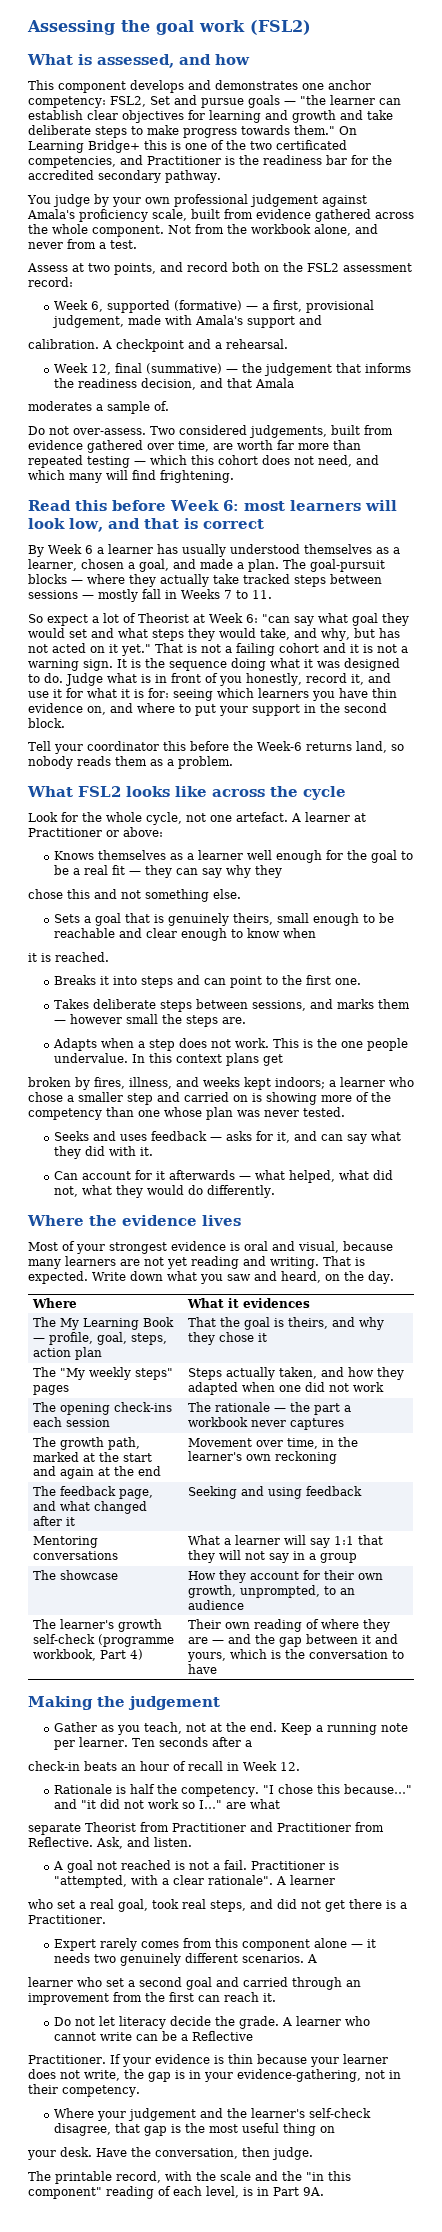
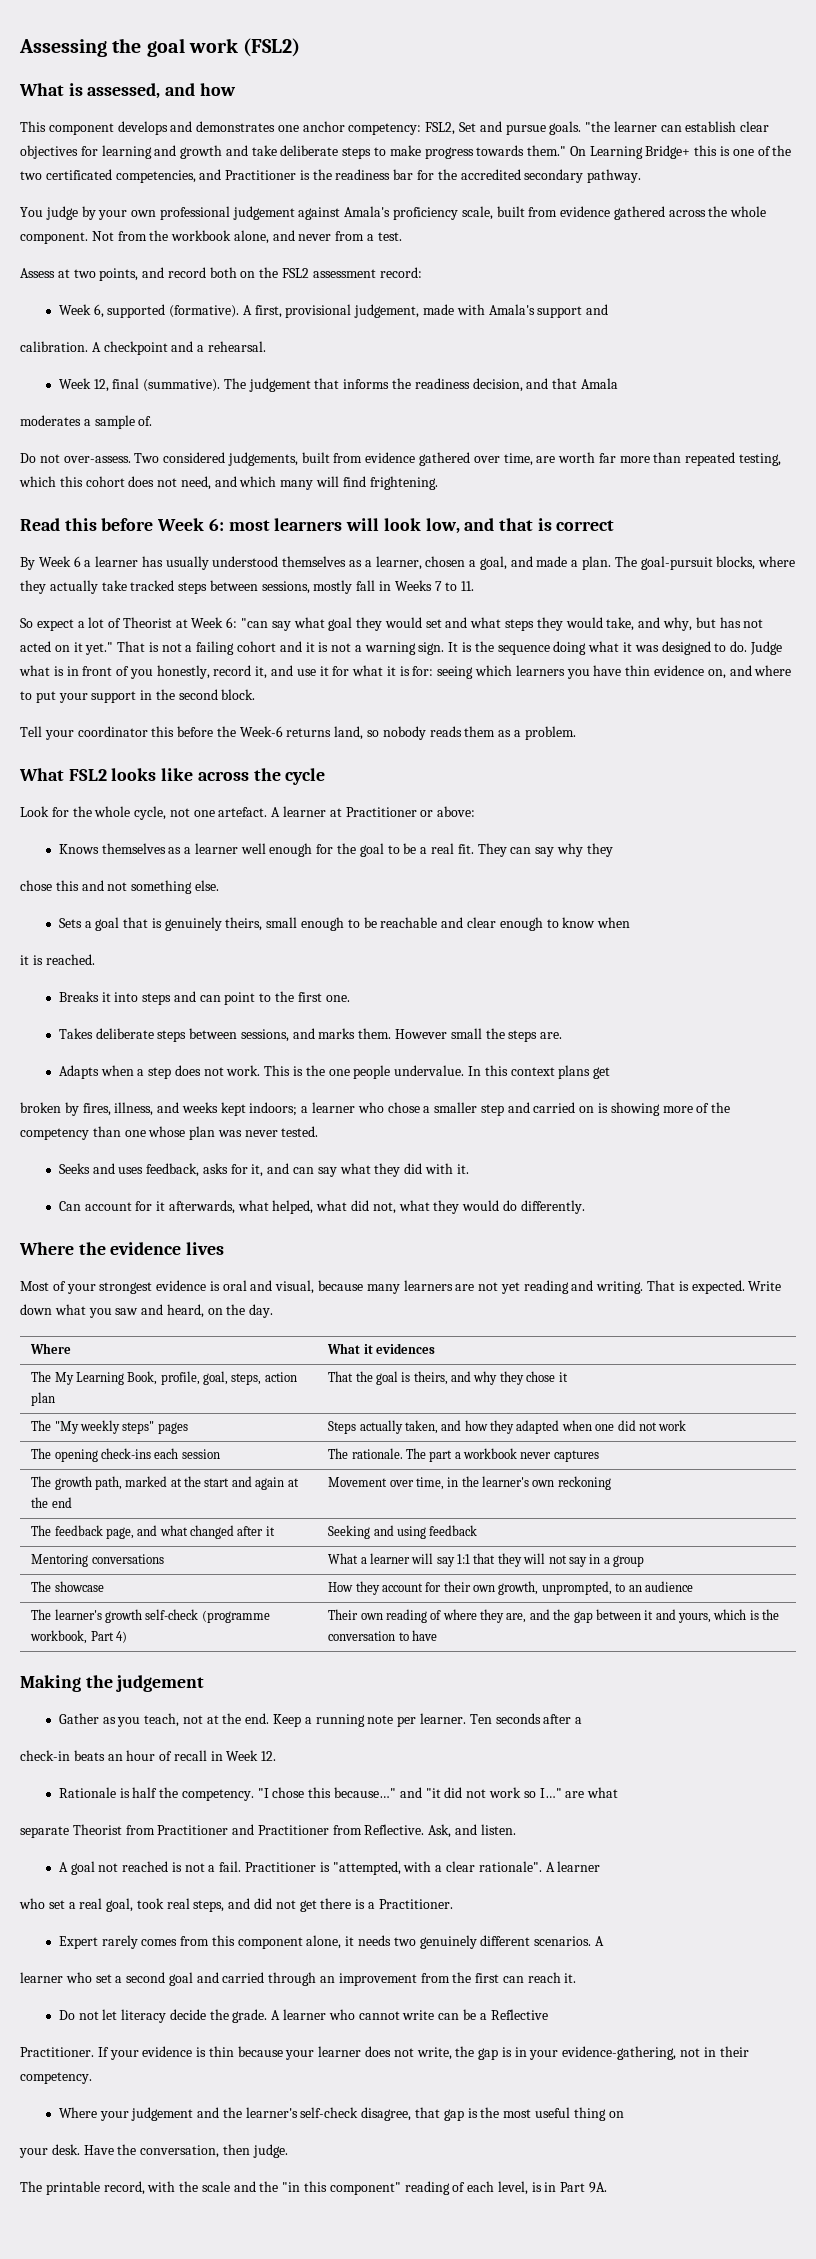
- This component develops and demonstrates one anchor competency: FSL2, Set and pursue goals — "the learner can establish clear objectives for learning and growth and take deliberate steps to make progress towards them."
+ This component develops and demonstrates one anchor competency: FSL2, Set and pursue goals. "the learner can establish clear objectives for learning and growth and take deliberate steps to make progress towards them."
- Week 6, supported (formative) — a first, provisional judgement, made with Amala's support and
+ Week 6, supported (formative). A first, provisional judgement, made with Amala's support and
- Week 12, final (summative) — the judgement that informs the readiness decision, and that Amala
+ Week 12, final (summative). The judgement that informs the readiness decision, and that Amala
- Two considered judgements, built from evidence gathered over time, are worth far more than repeated testing — which this cohort does not need, and which many will find frightening.
+ Two considered judgements, built from evidence gathered over time, are worth far more than repeated testing, which this cohort does not need, and which many will find frightening.
- The goal-pursuit blocks — where they actually take tracked steps between sessions — mostly fall in Weeks 7 to 11.
+ The goal-pursuit blocks, where they actually take tracked steps between sessions, mostly fall in Weeks 7 to 11.
- Knows themselves as a learner well enough for the goal to be a real fit — they can say why they
+ Knows themselves as a learner well enough for the goal to be a real fit. They can say why they
- Takes deliberate steps between sessions, and marks them — however small the steps are.
+ Takes deliberate steps between sessions, and marks them. However small the steps are.
- Seeks and uses feedback — asks for it, and can say what they did with it.
+ Seeks and uses feedback, asks for it, and can say what they did with it.
- Can account for it afterwards — what helped, what did not, what they would do differently.
+ Can account for it afterwards, what helped, what did not, what they would do differently.
- The My Learning Book — profile, goal, steps, action plan | That the goal is theirs, and why they chose it
+ The My Learning Book, profile, goal, steps, action plan | That the goal is theirs, and why they chose it
- The opening check-ins each session | The rationale — the part a workbook never captures
+ The opening check-ins each session | The rationale. The part a workbook never captures
- The learner's growth self-check (programme workbook, Part 4) | Their own reading of where they are — and the gap between it and yours, which is the conversation to have
+ The learner's growth self-check (programme workbook, Part 4) | Their own reading of where they are, and the gap between it and yours, which is the conversation to have
- Expert rarely comes from this component alone — it needs two genuinely different scenarios.
+ Expert rarely comes from this component alone, it needs two genuinely different scenarios.

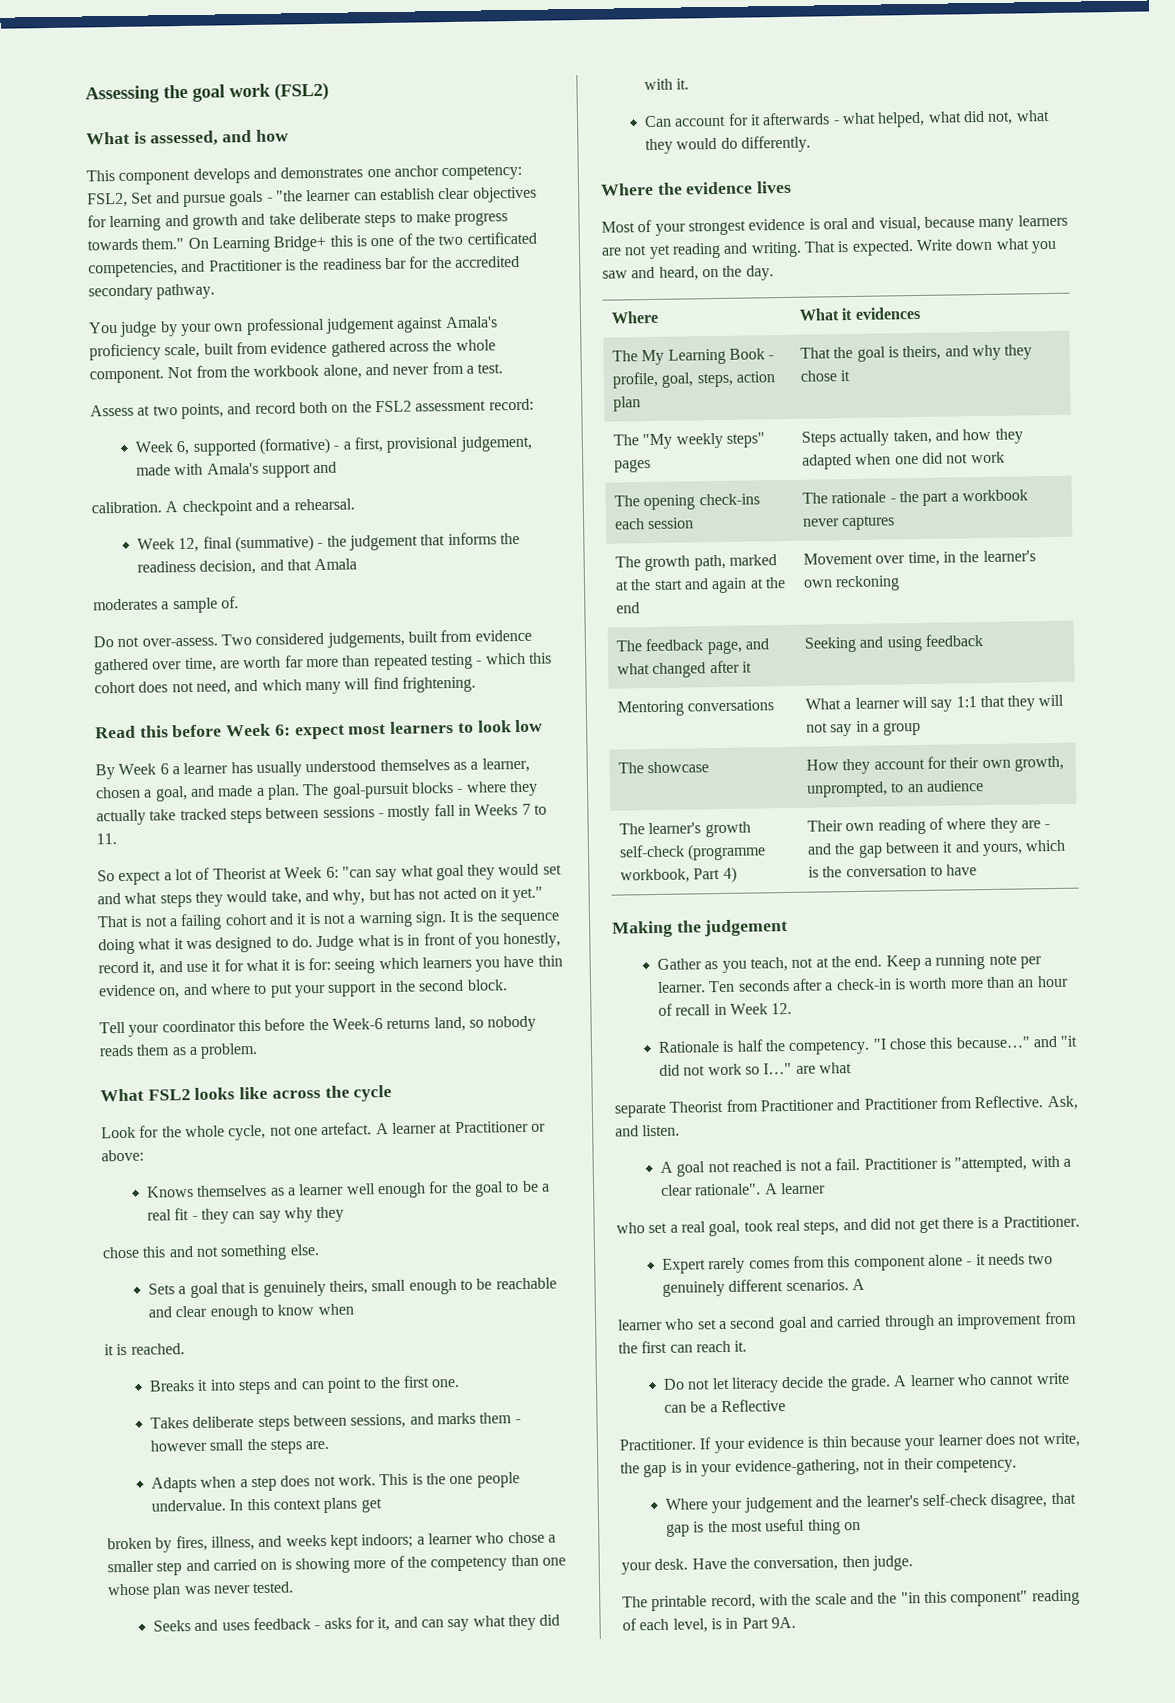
- This component develops and demonstrates one anchor competency: FSL2, Set and pursue goals. "the learner can establish clear objectives for learning and growth and take deliberate steps to make progress towards them."
+ This component develops and demonstrates one anchor competency: FSL2, Set and pursue goals - "the learner can establish clear objectives for learning and growth and take deliberate steps to make progress towards them."
- Week 6, supported (formative). A first, provisional judgement, made with Amala's support and
+ Week 6, supported (formative) - a first, provisional judgement, made with Amala's support and
- Week 12, final (summative). The judgement that informs the readiness decision, and that Amala
+ Week 12, final (summative) - the judgement that informs the readiness decision, and that Amala
- Two considered judgements, built from evidence gathered over time, are worth far more than repeated testing, which this cohort does not need, and which many will find frightening.
+ Two considered judgements, built from evidence gathered over time, are worth far more than repeated testing - which this cohort does not need, and which many will find frightening.
- Read this before Week 6: most learners will look low, and that is correct
+ Read this before Week 6: expect most learners to look low
- The goal-pursuit blocks, where they actually take tracked steps between sessions, mostly fall in Weeks 7 to 11.
+ The goal-pursuit blocks - where they actually take tracked steps between sessions - mostly fall in Weeks 7 to 11.
- Knows themselves as a learner well enough for the goal to be a real fit. They can say why they
+ Knows themselves as a learner well enough for the goal to be a real fit - they can say why they
- Takes deliberate steps between sessions, and marks them. However small the steps are.
+ Takes deliberate steps between sessions, and marks them - however small the steps are.
- Seeks and uses feedback, asks for it, and can say what they did with it.
+ Seeks and uses feedback - asks for it, and can say what they did with it.
- Can account for it afterwards, what helped, what did not, what they would do differently.
+ Can account for it afterwards - what helped, what did not, what they would do differently.
- The My Learning Book, profile, goal, steps, action plan | That the goal is theirs, and why they chose it
+ The My Learning Book - profile, goal, steps, action plan | That the goal is theirs, and why they chose it
- The opening check-ins each session | The rationale. The part a workbook never captures
+ The opening check-ins each session | The rationale - the part a workbook never captures
- The learner's growth self-check (programme workbook, Part 4) | Their own reading of where they are, and the gap between it and yours, which is the conversation to have
+ The learner's growth self-check (programme workbook, Part 4) | Their own reading of where they are - and the gap between it and yours, which is the conversation to have
- Ten seconds after a
- check-in beats an hour of recall in Week 12.
+ Ten seconds after a check-in is worth more than an hour of recall in Week 12.
- Expert rarely comes from this component alone, it needs two genuinely different scenarios.
+ Expert rarely comes from this component alone - it needs two genuinely different scenarios.

